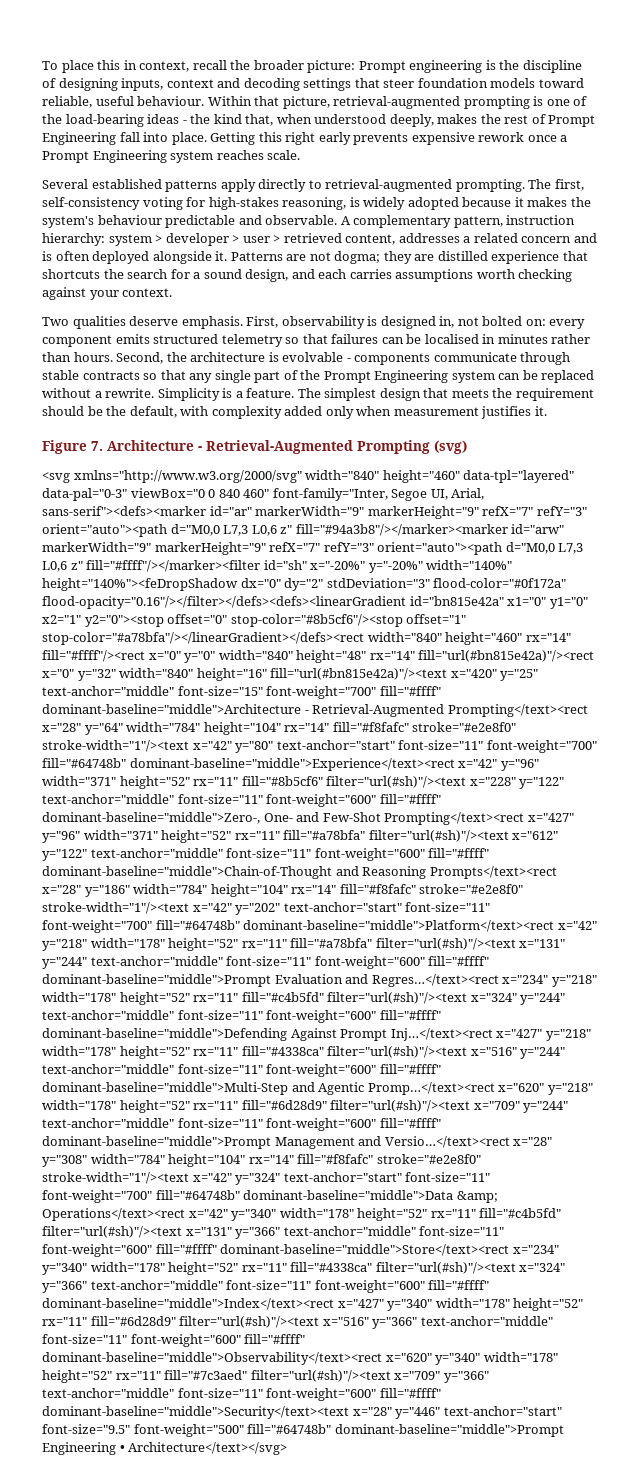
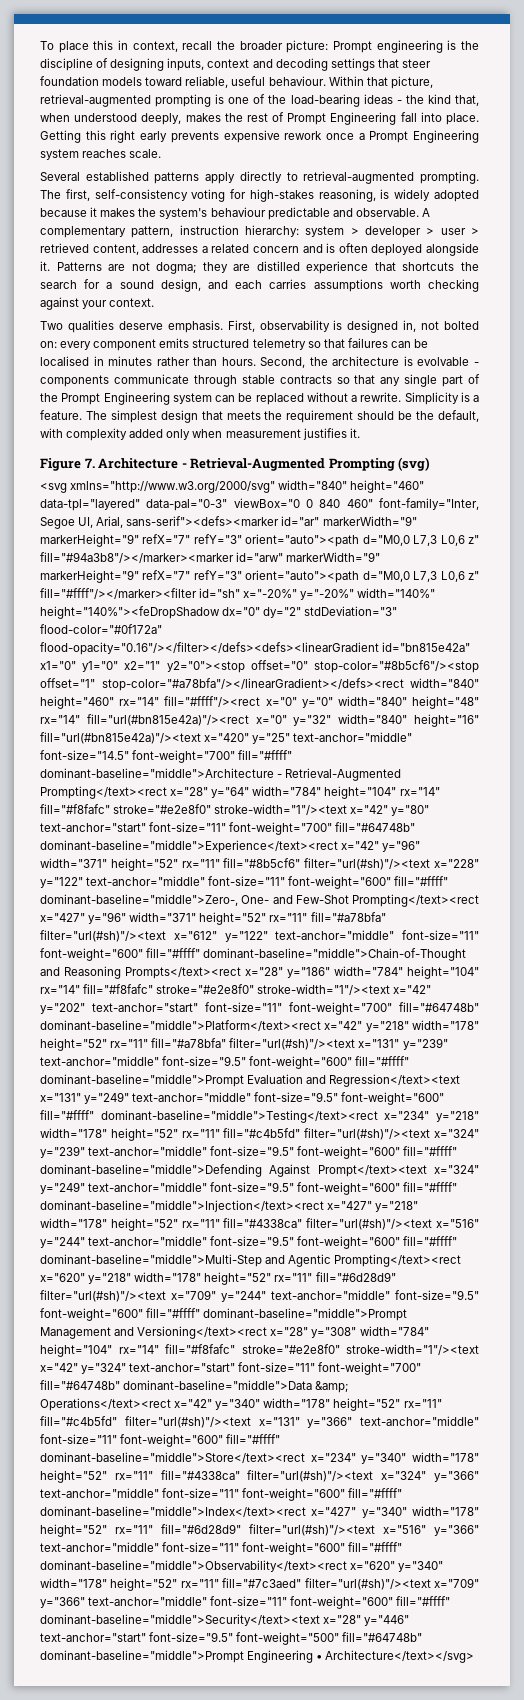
- <svg xmlns="http://www.w3.org/2000/svg" width="840" height="460" data-tpl="layered" data-pal="0-3" viewBox="0 0 840 460" font-family="Inter, Segoe UI, Arial, sans-serif"><defs><marker id="ar" markerWidth="9" markerHeight="9" refX="7" refY="3" orient="auto"><path d="M0,0 L7,3 L0,6 z" fill="#94a3b8"/></marker><marker id="arw" markerWidth="9" markerHeight="9" refX="7" refY="3" orient="auto"><path d="M0,0 L7,3 L0,6 z" fill="#ffff"/></marker><filter id="sh" x="-20%" y="-20%" width="140%" height="140%"><feDropShadow dx="0" dy="2" stdDeviation="3" flood-color="#0f172a" flood-opacity="0.16"/></filter></defs><defs><linearGradient id="bn815e42a" x1="0" y1="0" x2="1" y2="0"><stop offset="0" stop-color="#8b5cf6"/><stop offset="1" stop-color="#a78bfa"/></linearGradient></defs><rect width="840" height="460" rx="14" fill="#ffff"/><rect x="0" y="0" width="840" height="48" rx="14" fill="url(#bn815e42a)"/><rect x="0" y="32" width="840" height="16" fill="url(#bn815e42a)"/><text x="420" y="25" text-anchor="middle" font-size="15" font-weight="700" fill="#ffff" dominant-baseline="middle">Architecture - Retrieval-Augmented Prompting</text><rect x="28" y="64" width="784" height="104" rx="14" fill="#f8fafc" stroke="#e2e8f0" stroke-width="1"/><text x="42" y="80" text-anchor="start" font-size="11" font-weight="700" fill="#64748b" dominant-baseline="middle">Experience</text><rect x="42" y="96" width="371" height="52" rx="11" fill="#8b5cf6" filter="url(#sh)"/><text x="228" y="122" text-anchor="middle" font-size="11" font-weight="600" fill="#ffff" dominant-baseline="middle">Zero-, One- and Few-Shot Prompting</text><rect x="427" y="96" width="371" height="52" rx="11" fill="#a78bfa" filter="url(#sh)"/><text x="612" y="122" text-anchor="middle" font-size="11" font-weight="600" fill="#ffff" dominant-baseline="middle">Chain-of-Thought and Reasoning Prompts</text><rect x="28" y="186" width="784" height="104" rx="14" fill="#f8fafc" stroke="#e2e8f0" stroke-width="1"/><text x="42" y="202" text-anchor="start" font-size="11" font-weight="700" fill="#64748b" dominant-baseline="middle">Platform</text><rect x="42" y="218" width="178" height="52" rx="11" fill="#a78bfa" filter="url(#sh)"/><text x="131" y="244" text-anchor="middle" font-size="11" font-weight="600" fill="#ffff" dominant-baseline="middle">Prompt Evaluation and Regres…</text><rect x="234" y="218" width="178" height="52" rx="11" fill="#c4b5fd" filter="url(#sh)"/><text x="324" y="244" text-anchor="middle" font-size="11" font-weight="600" fill="#ffff" dominant-baseline="middle">Defending Against Prompt Inj…</text><rect x="427" y="218" width="178" height="52" rx="11" fill="#4338ca" filter="url(#sh)"/><text x="516" y="244" text-anchor="middle" font-size="11" font-weight="600" fill="#ffff" dominant-baseline="middle">Multi-Step and Agentic Promp…</text><rect x="620" y="218" width="178" height="52" rx="11" fill="#6d28d9" filter="url(#sh)"/><text x="709" y="244" text-anchor="middle" font-size="11" font-weight="600" fill="#ffff" dominant-baseline="middle">Prompt Management and Versio…</text><rect x="28" y="308" width="784" height="104" rx="14" fill="#f8fafc" stroke="#e2e8f0" stroke-width="1"/><text x="42" y="324" text-anchor="start" font-size="11" font-weight="700" fill="#64748b" dominant-baseline="middle">Data &amp;
+ <svg xmlns="http://www.w3.org/2000/svg" width="840" height="460" data-tpl="layered" data-pal="0-3" viewBox="0 0 840 460" font-family="Inter, Segoe UI, Arial, sans-serif"><defs><marker id="ar" markerWidth="9" markerHeight="9" refX="7" refY="3" orient="auto"><path d="M0,0 L7,3 L0,6 z" fill="#94a3b8"/></marker><marker id="arw" markerWidth="9" markerHeight="9" refX="7" refY="3" orient="auto"><path d="M0,0 L7,3 L0,6 z" fill="#ffff"/></marker><filter id="sh" x="-20%" y="-20%" width="140%" height="140%"><feDropShadow dx="0" dy="2" stdDeviation="3" flood-color="#0f172a" flood-opacity="0.16"/></filter></defs><defs><linearGradient id="bn815e42a" x1="0" y1="0" x2="1" y2="0"><stop offset="0" stop-color="#8b5cf6"/><stop offset="1" stop-color="#a78bfa"/></linearGradient></defs><rect width="840" height="460" rx="14" fill="#ffff"/><rect x="0" y="0" width="840" height="48" rx="14" fill="url(#bn815e42a)"/><rect x="0" y="32" width="840" height="16" fill="url(#bn815e42a)"/><text x="420" y="25" text-anchor="middle" font-size="14.5" font-weight="700" fill="#ffff" dominant-baseline="middle">Architecture - Retrieval-Augmented Prompting</text><rect x="28" y="64" width="784" height="104" rx="14" fill="#f8fafc" stroke="#e2e8f0" stroke-width="1"/><text x="42" y="80" text-anchor="start" font-size="11" font-weight="700" fill="#64748b" dominant-baseline="middle">Experience</text><rect x="42" y="96" width="371" height="52" rx="11" fill="#8b5cf6" filter="url(#sh)"/><text x="228" y="122" text-anchor="middle" font-size="11" font-weight="600" fill="#ffff" dominant-baseline="middle">Zero-, One- and Few-Shot Prompting</text><rect x="427" y="96" width="371" height="52" rx="11" fill="#a78bfa" filter="url(#sh)"/><text x="612" y="122" text-anchor="middle" font-size="11" font-weight="600" fill="#ffff" dominant-baseline="middle">Chain-of-Thought and Reasoning Prompts</text><rect x="28" y="186" width="784" height="104" rx="14" fill="#f8fafc" stroke="#e2e8f0" stroke-width="1"/><text x="42" y="202" text-anchor="start" font-size="11" font-weight="700" fill="#64748b" dominant-baseline="middle">Platform</text><rect x="42" y="218" width="178" height="52" rx="11" fill="#a78bfa" filter="url(#sh)"/><text x="131" y="239" text-anchor="middle" font-size="9.5" font-weight="600" fill="#ffff" dominant-baseline="middle">Prompt Evaluation and Regression</text><text x="131" y="249" text-anchor="middle" font-size="9.5" font-weight="600" fill="#ffff" dominant-baseline="middle">Testing</text><rect x="234" y="218" width="178" height="52" rx="11" fill="#c4b5fd" filter="url(#sh)"/><text x="324" y="239" text-anchor="middle" font-size="9.5" font-weight="600" fill="#ffff" dominant-baseline="middle">Defending Against Prompt</text><text x="324" y="249" text-anchor="middle" font-size="9.5" font-weight="600" fill="#ffff" dominant-baseline="middle">Injection</text><rect x="427" y="218" width="178" height="52" rx="11" fill="#4338ca" filter="url(#sh)"/><text x="516" y="244" text-anchor="middle" font-size="9.5" font-weight="600" fill="#ffff" dominant-baseline="middle">Multi-Step and Agentic Prompting</text><rect x="620" y="218" width="178" height="52" rx="11" fill="#6d28d9" filter="url(#sh)"/><text x="709" y="244" text-anchor="middle" font-size="9.5" font-weight="600" fill="#ffff" dominant-baseline="middle">Prompt Management and Versioning</text><rect x="28" y="308" width="784" height="104" rx="14" fill="#f8fafc" stroke="#e2e8f0" stroke-width="1"/><text x="42" y="324" text-anchor="start" font-size="11" font-weight="700" fill="#64748b" dominant-baseline="middle">Data &amp;

